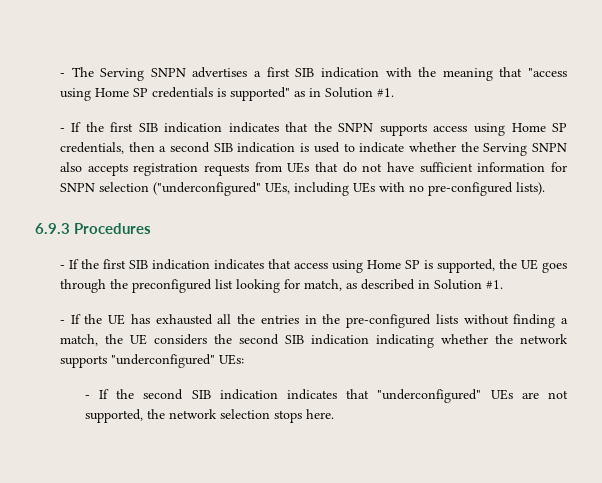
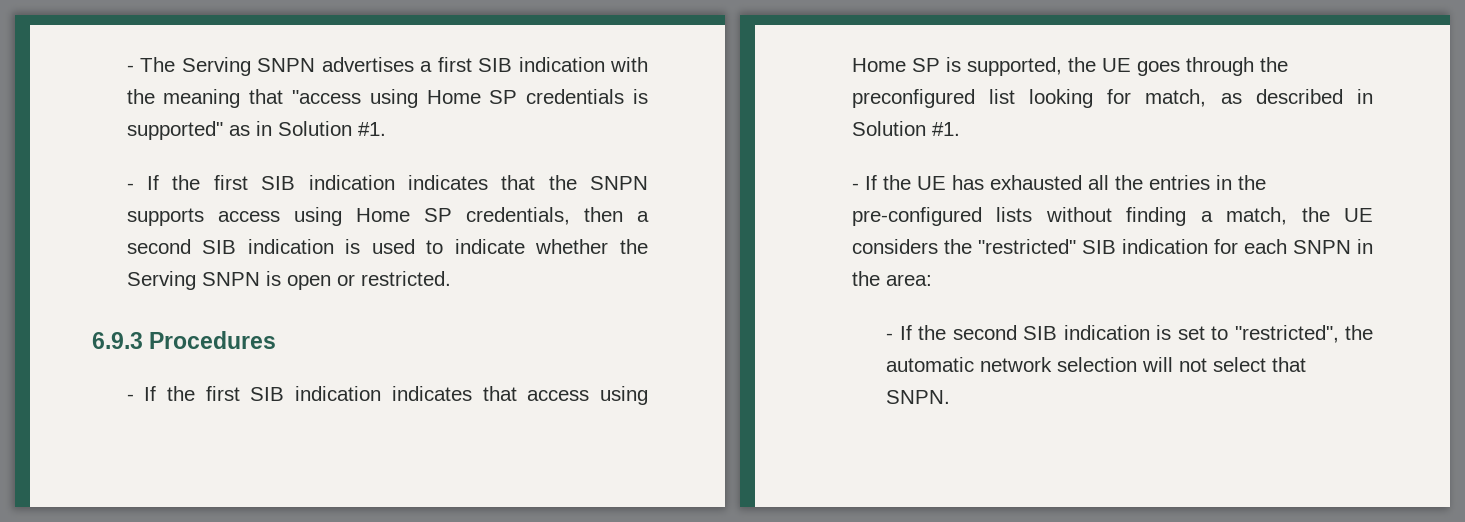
- - If the first SIB indication indicates that the SNPN supports access using Home SP credentials, then a second SIB indication is used to indicate whether the Serving SNPN also accepts registration requests from UEs that do not have sufficient information for SNPN selection ("underconfigured" UEs, including UEs with no pre-configured lists).
+ - If the first SIB indication indicates that the SNPN supports access using Home SP credentials, then a second SIB indication is used to indicate whether the Serving SNPN is open or restricted.
- - If the UE has exhausted all the entries in the pre-configured lists without finding a match, the UE considers the second SIB indication indicating whether the network supports "underconfigured" UEs:
+ - If the UE has exhausted all the entries in the pre-configured lists without finding a match, the UE considers the "restricted" SIB indication for each SNPN in the area:
- - If the second SIB indication indicates that "underconfigured" UEs are not supported, the network selection stops here.
+ - If the second SIB indication is set to "restricted", the automatic network selection will not select that SNPN.

